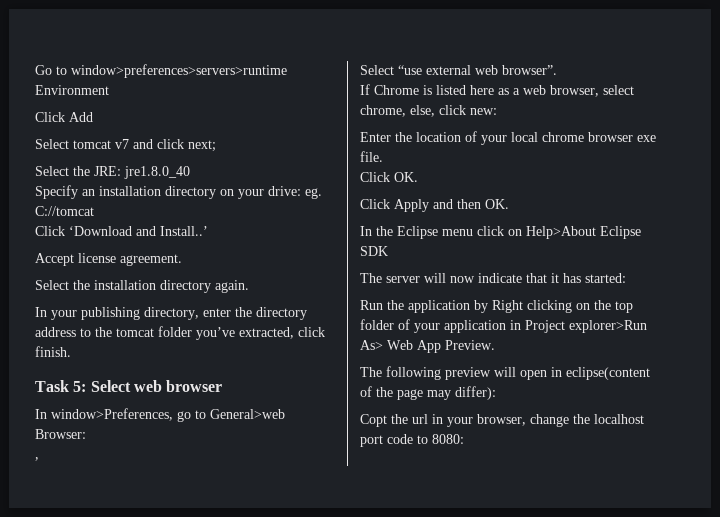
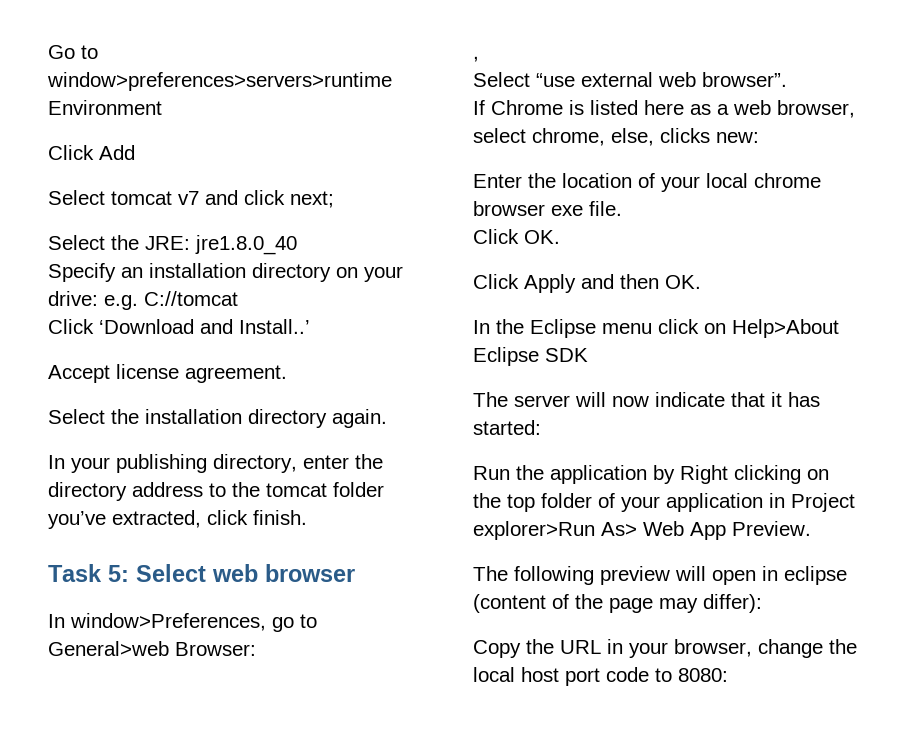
- Specify an installation directory on your drive: eg. C://tomcat
+ Specify an installation directory on your drive: e.g. C://tomcat
- If Chrome is listed here as a web browser, select chrome, else, click new:
+ If Chrome is listed here as a web browser, select chrome, else, clicks new:
- The following preview will open in eclipse(content of the page may differ):
+ The following preview will open in eclipse (content of the page may differ):
- Copt the url in your browser, change the localhost port code to 8080:
+ Copy the URL in your browser, change the local host port code to 8080:

